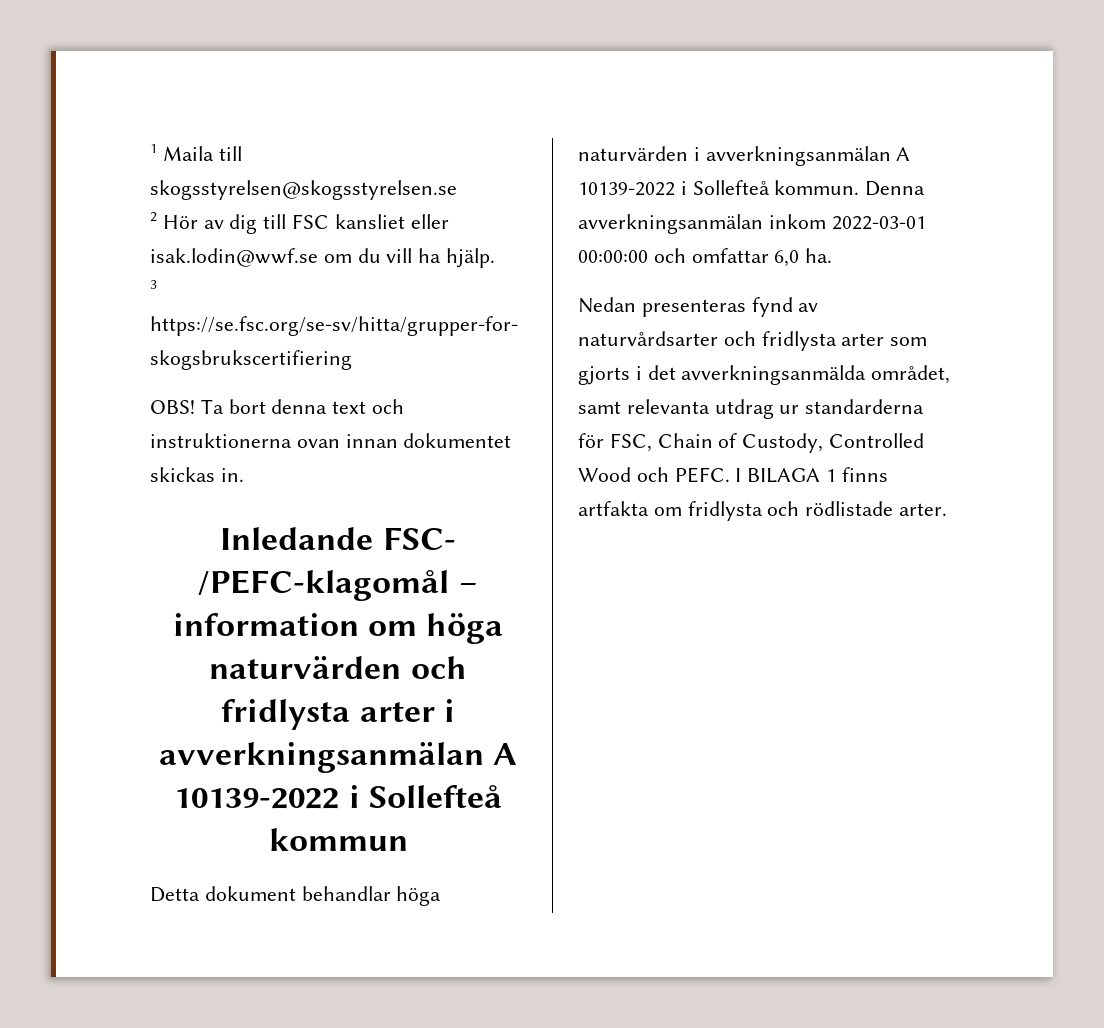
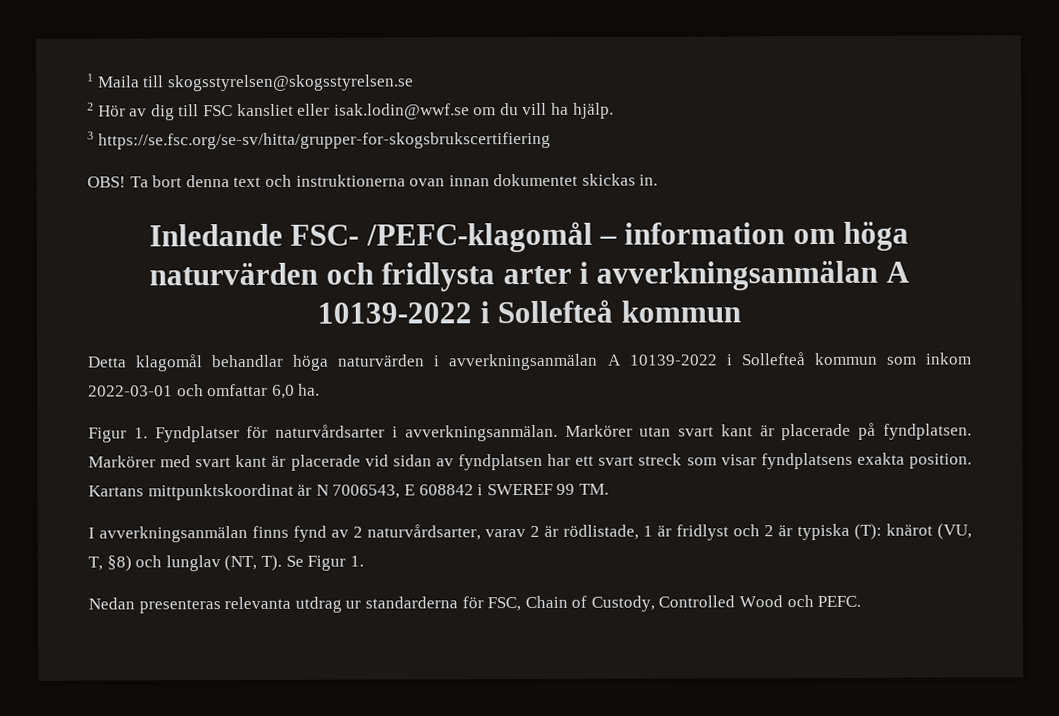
- Detta dokument behandlar höga naturvärden i avverkningsanmälan A 10139-2022 i Sollefteå kommun. Denna avverkningsanmälan inkom 2022-03-01 00:00:00 och omfattar 6,0 ha.
+ Detta klagomål behandlar höga naturvärden i avverkningsanmälan A 10139-2022 i Sollefteå kommun som inkom 2022-03-01 och omfattar 6,0 ha.
- Nedan presenteras fynd av naturvårdsarter och fridlysta arter som gjorts i det avverkningsanmälda området, samt relevanta utdrag ur standarderna för FSC, Chain of Custody, Controlled Wood och PEFC. I BILAGA 1 finns artfakta om fridlysta och rödlistade arter.
+ Figur 1. Fyndplatser för naturvårdsarter i avverkningsanmälan. Markörer utan svart kant är placerade på fyndplatsen. Markörer med svart kant är placerade vid sidan av fyndplatsen har ett svart streck som visar fyndplatsens exakta position. Kartans mittpunktskoordinat är N 7006543, E 608842 i SWEREF 99 TM.
+ I avverkningsanmälan finns fynd av 2 naturvårdsarter, varav 2 är rödlistade, 1 är fridlyst och 2 är typiska (T): knärot (VU, T, §8) och lunglav (NT, T). Se Figur 1.
+ Nedan presenteras relevanta utdrag ur standarderna för FSC, Chain of Custody, Controlled Wood och PEFC.

